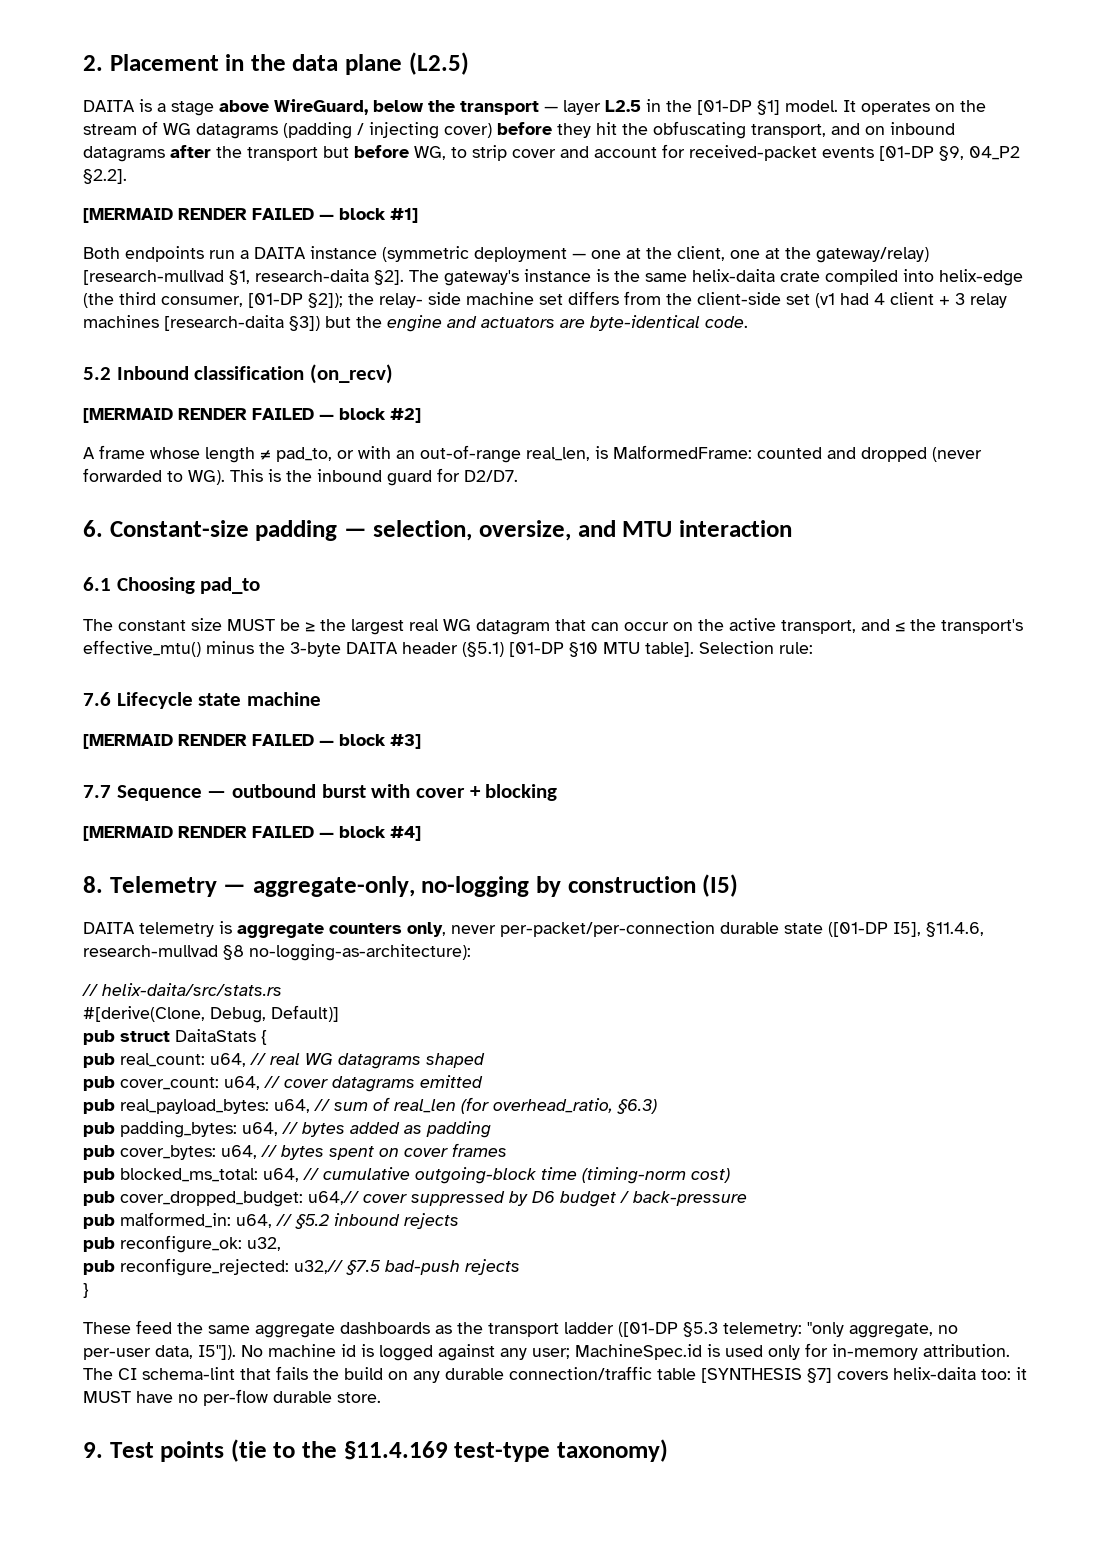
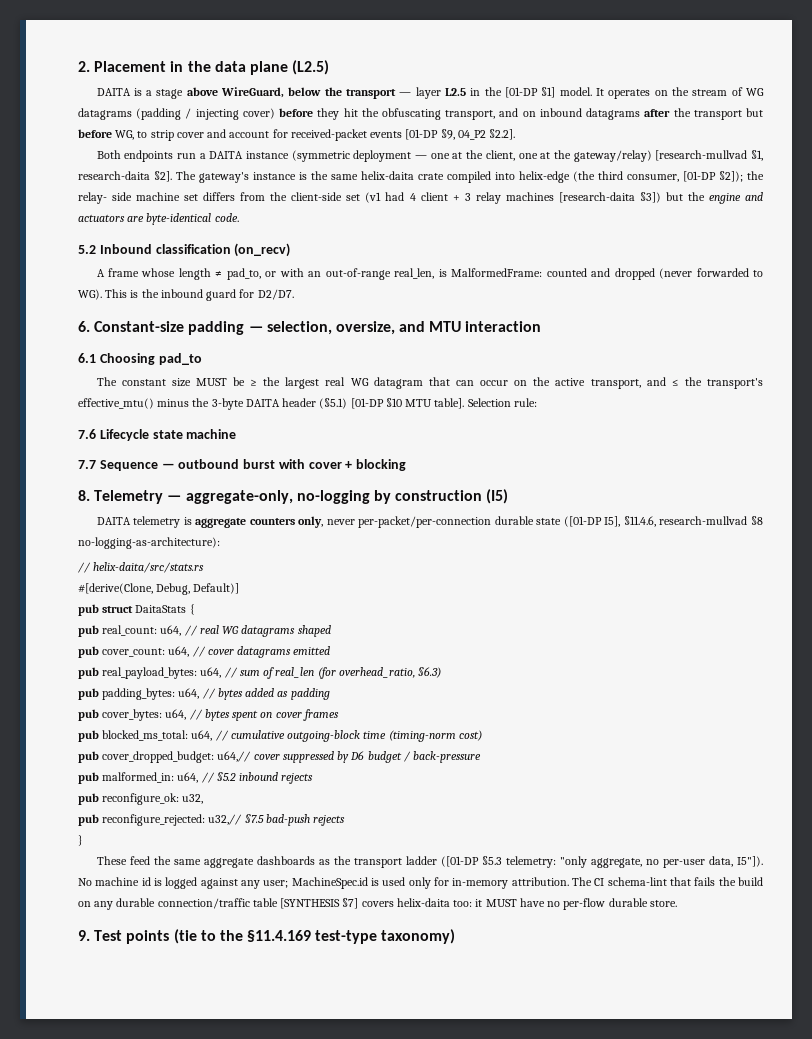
- [MERMAID RENDER FAILED — block #1]
- [MERMAID RENDER FAILED — block #2]
- [MERMAID RENDER FAILED — block #3]
- [MERMAID RENDER FAILED — block #4]

